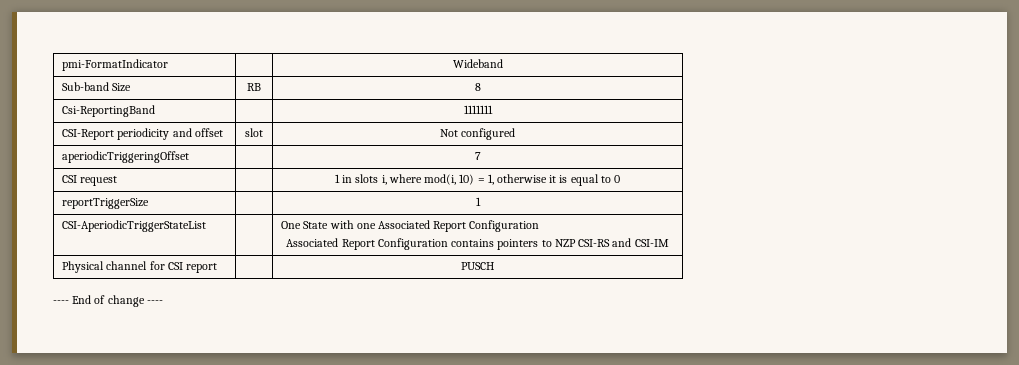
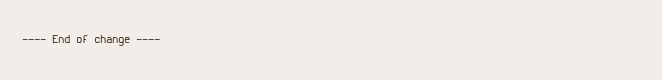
- pmi-FormatIndicator | | Wideband
- Sub-band Size | RB | 8
- Csi-ReportingBand | | 1111111
- CSI-Report periodicity and offset | slot | Not configured
- aperiodicTriggeringOffset | | 7
- CSI request | | 1 in slots i, where mod(i, 10) = 1, otherwise it is equal to 0
- reportTriggerSize | | 1
- CSI-AperiodicTriggerStateList | | One State with one Associated Report Configuration
- Associated Report Configuration contains pointers to NZP CSI-RS and CSI-IM
- Physical channel for CSI report | | PUSCH

